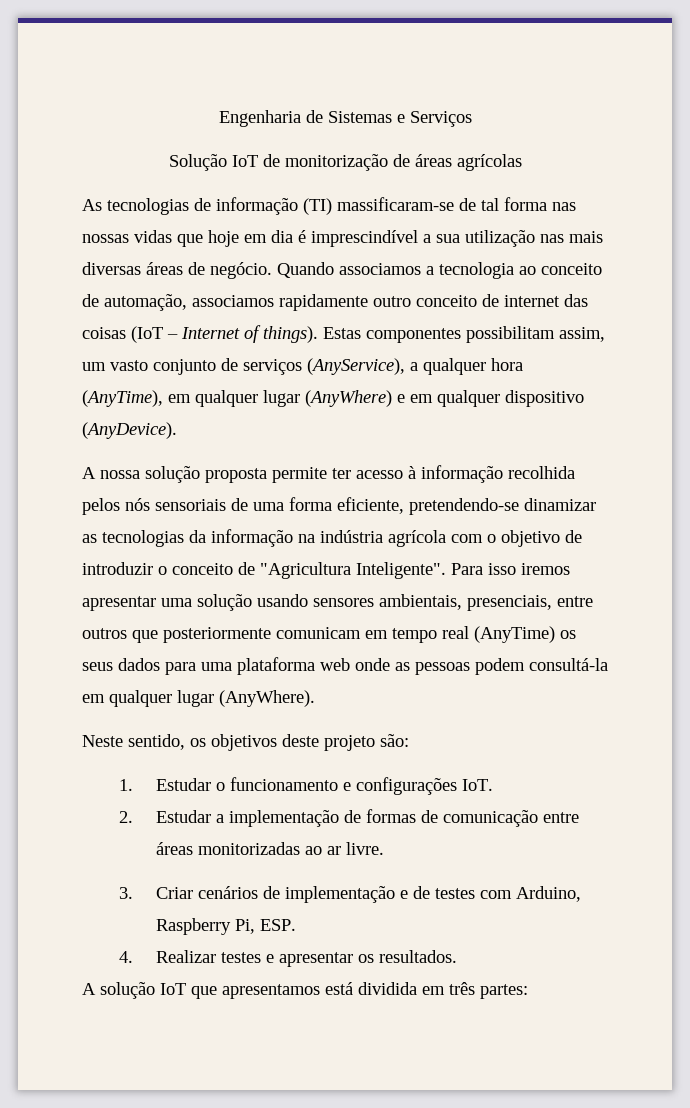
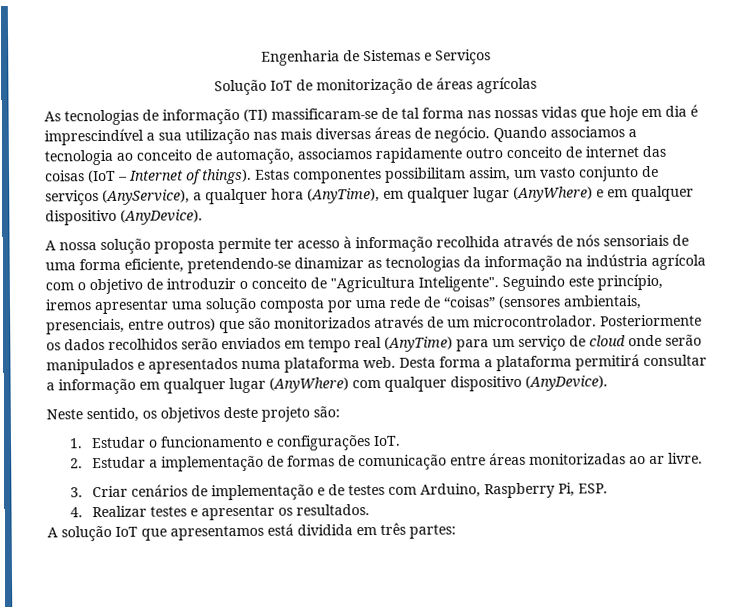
- A nossa solução proposta permite ter acesso à informação recolhida pelos nós sensoriais de uma forma eficiente, pretendendo-se dinamizar as tecnologias da informação na indústria agrícola com o objetivo de introduzir o conceito de "Agricultura Inteligente".
+ A nossa solução proposta permite ter acesso à informação recolhida através de nós sensoriais de uma forma eficiente, pretendendo-se dinamizar as tecnologias da informação na indústria agrícola com o objetivo de introduzir o conceito de "Agricultura Inteligente".
- Para isso iremos apresentar uma solução usando sensores ambientais, presenciais, entre outros que posteriormente comunicam em tempo real (AnyTime) os seus dados para uma plataforma web onde as pessoas podem consultá-la em qualquer lugar (AnyWhere).
+ Seguindo este princípio, iremos apresentar uma solução composta por uma rede de “coisas” (sensores ambientais, presenciais, entre outros) que são monitorizados através de um microcontrolador. Posteriormente os dados recolhidos serão enviados em tempo real (AnyTime) para um serviço de cloud onde serão manipulados e apresentados numa plataforma web. Desta forma a plataforma permitirá consultar a informação em qualquer lugar (AnyWhere) com qualquer dispositivo (AnyDevice).

